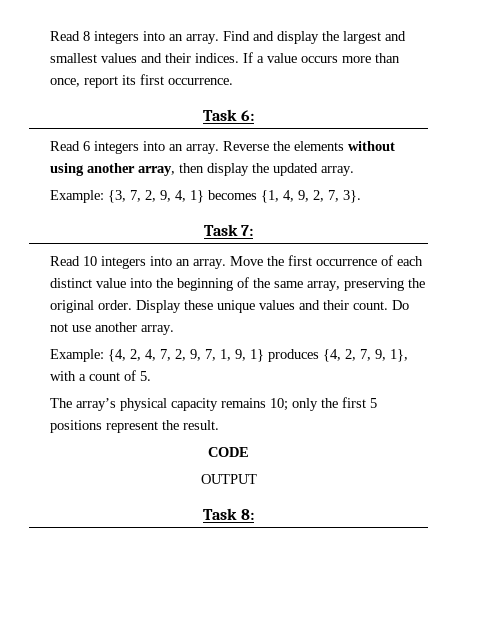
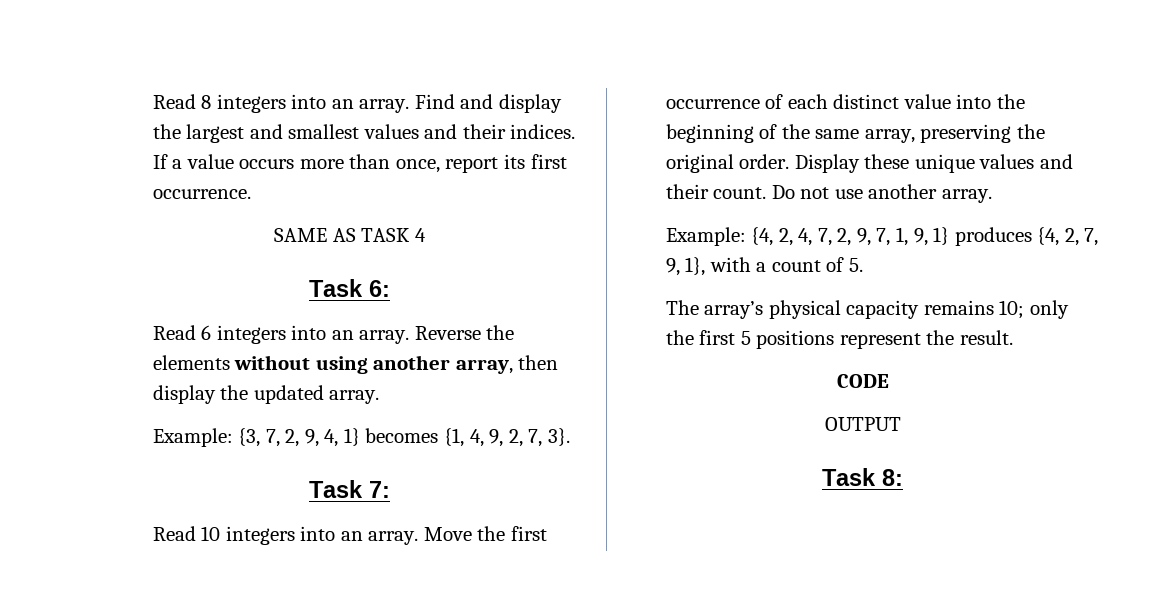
+ SAME AS TASK 4

